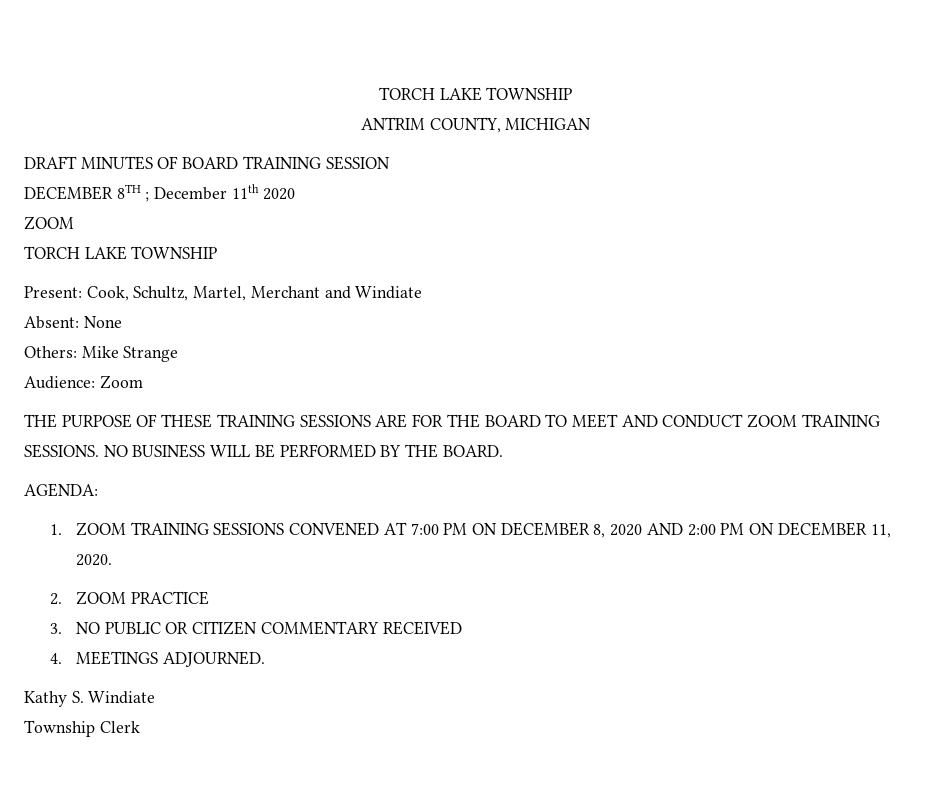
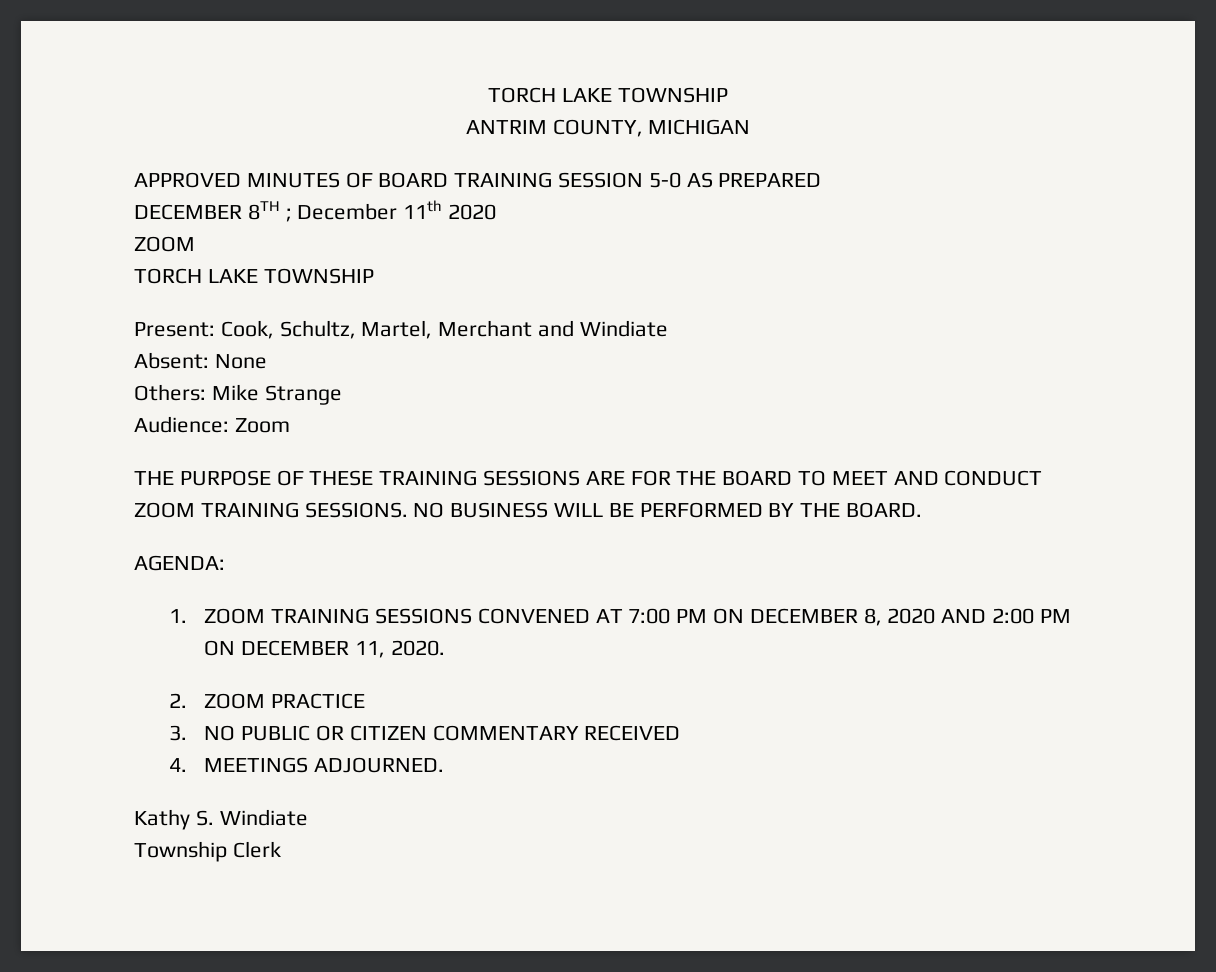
- DRAFT MINUTES OF BOARD TRAINING SESSION
+ APPROVED MINUTES OF BOARD TRAINING SESSION 5-0 AS PREPARED

